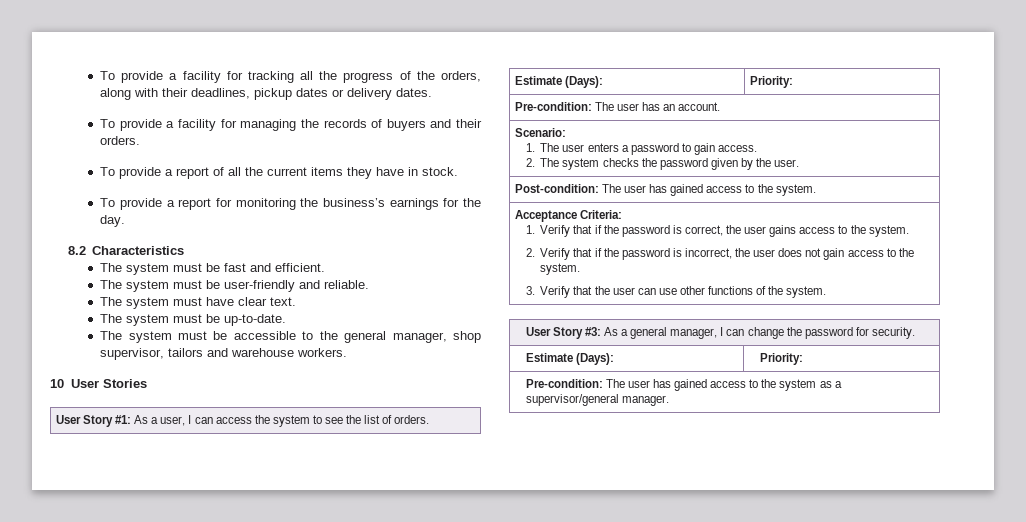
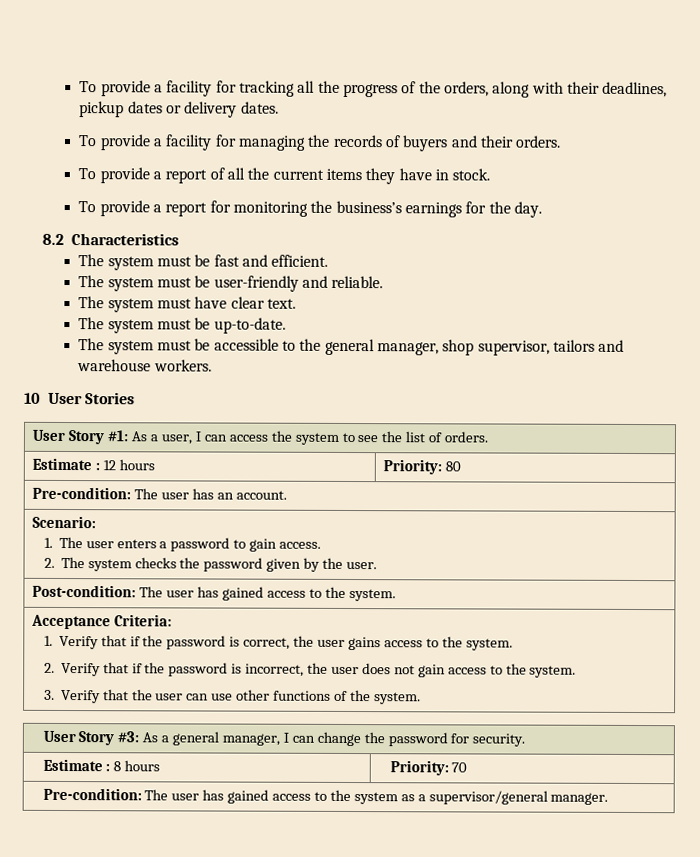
  User Story #1: As a user, I can access the system to see the list of orders.
- Estimate (Days): | Priority:
+ Estimate : 12 hours | Priority: 80
  User Story #3: As a general manager, I can change the password for security.
- Estimate (Days): | Priority:
+ Estimate : 8 hours | Priority: 70

